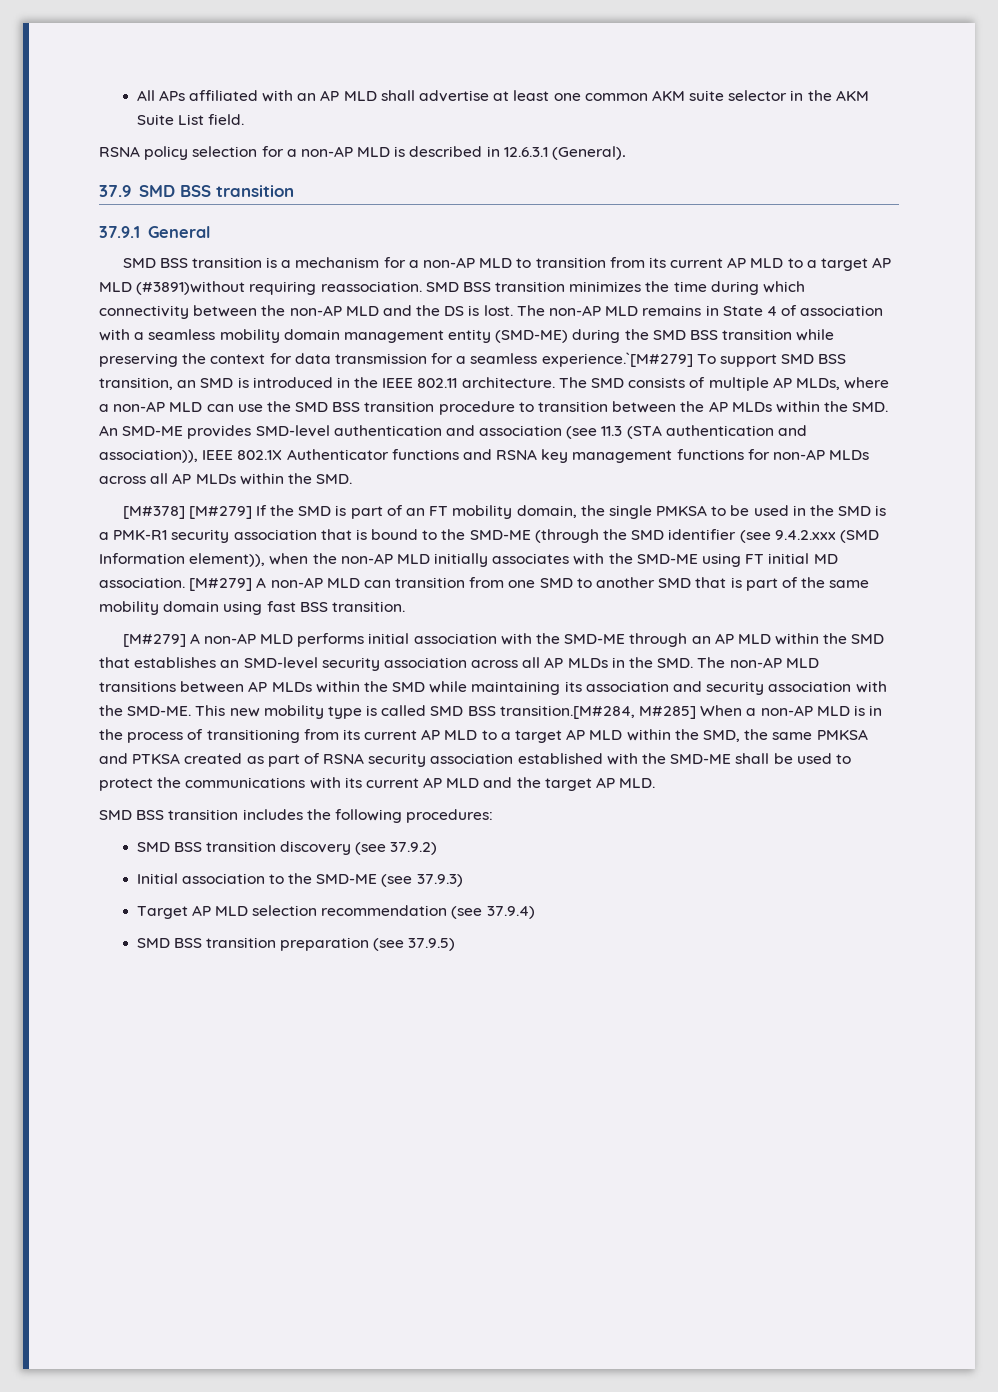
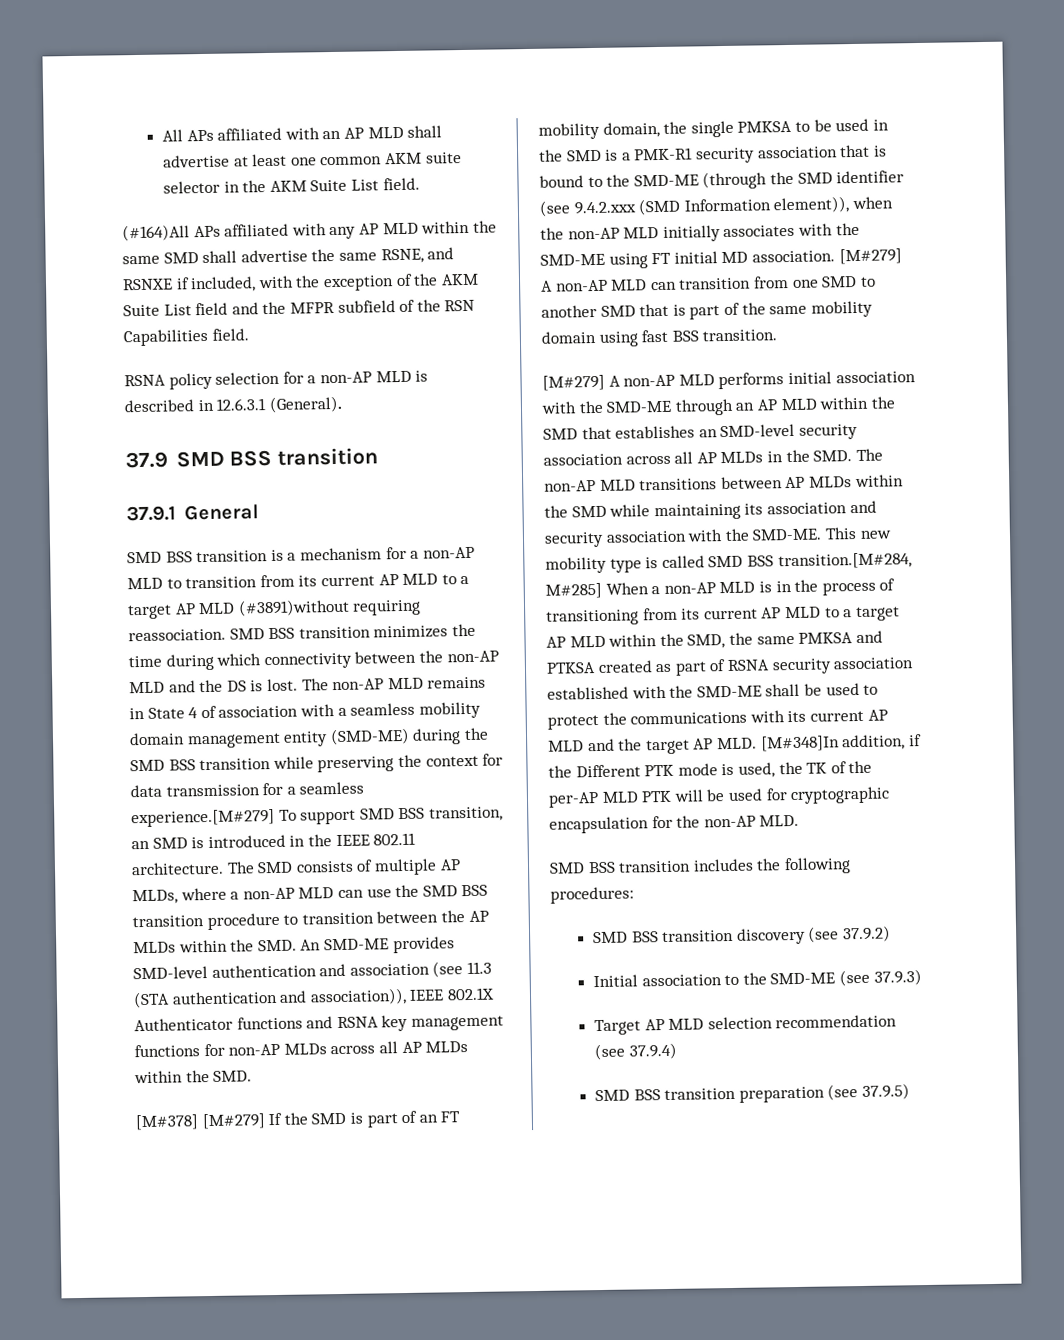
+ (#164)All APs affiliated with any AP MLD within the same SMD shall advertise the same RSNE, and RSNXE if included, with the exception of the AKM Suite List field and the MFPR subfield of the RSN Capabilities field.
- The non-AP MLD remains in State 4 of association with a seamless mobility domain management entity (SMD-ME) during the SMD BSS transition while preserving the context for data transmission for a seamless experience.`[M#279] To support SMD BSS transition, an SMD is introduced in the IEEE 802.11 architecture.
+ The non-AP MLD remains in State 4 of association with a seamless mobility domain management entity (SMD-ME) during the SMD BSS transition while preserving the context for data transmission for a seamless experience.[M#279] To support SMD BSS transition, an SMD is introduced in the IEEE 802.11 architecture.
- This new mobility type is called SMD BSS transition.[M#284, M#285] When a non-AP MLD is in the process of transitioning from its current AP MLD to a target AP MLD within the SMD, the same PMKSA and PTKSA created as part of RSNA security association established with the SMD-ME shall be used to protect the communications with its current AP MLD and the target AP MLD.
+ This new mobility type is called SMD BSS transition.[M#284, M#285] When a non-AP MLD is in the process of transitioning from its current AP MLD to a target AP MLD within the SMD, the same PMKSA and PTKSA created as part of RSNA security association established with the SMD-ME shall be used to protect the communications with its current AP MLD and the target AP MLD. [M#348]In addition, if the Different PTK mode is used, the TK of the per-AP MLD PTK will be used for cryptographic encapsulation for the non-AP MLD.

